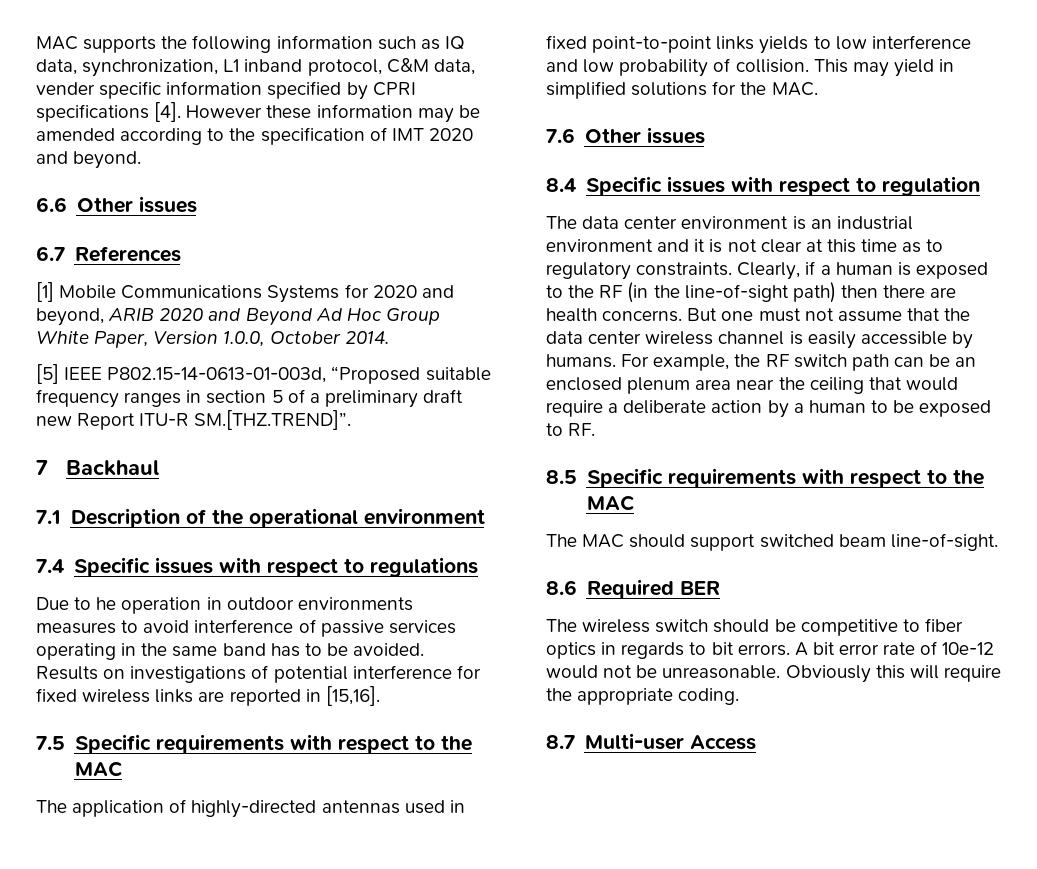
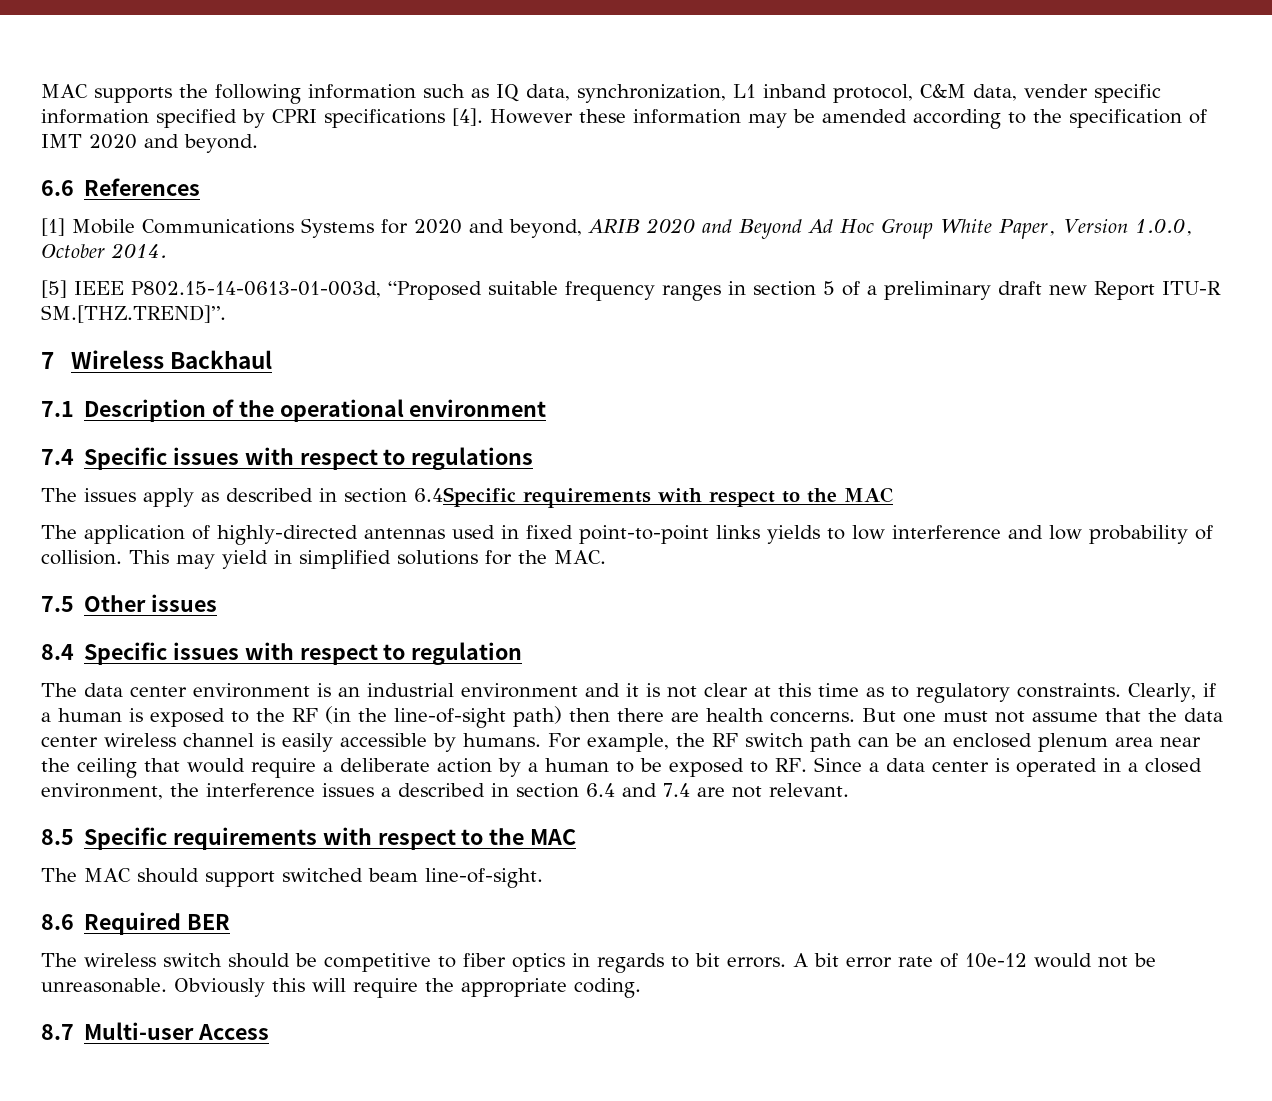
- 6.6 Other issues
- 6.7 References
+ 6.6 References
- 7 Backhaul
+ 7 Wireless Backhaul
- Due to he operation in outdoor environments measures to avoid interference of passive services operating in the same band has to be avoided. Results on investigations of potential interference for fixed wireless links are reported in [15,16].
- 7.5 Specific requirements with respect to the MAC
+ The issues apply as described in section 6.4Specific requirements with respect to the MAC
- 7.6 Other issues
+ 7.5 Other issues
- For example, the RF switch path can be an enclosed plenum area near the ceiling that would require a deliberate action by a human to be exposed to RF.
+ For example, the RF switch path can be an enclosed plenum area near the ceiling that would require a deliberate action by a human to be exposed to RF. Since a data center is operated in a closed environment, the interference issues a described in section 6.4 and 7.4 are not relevant.

